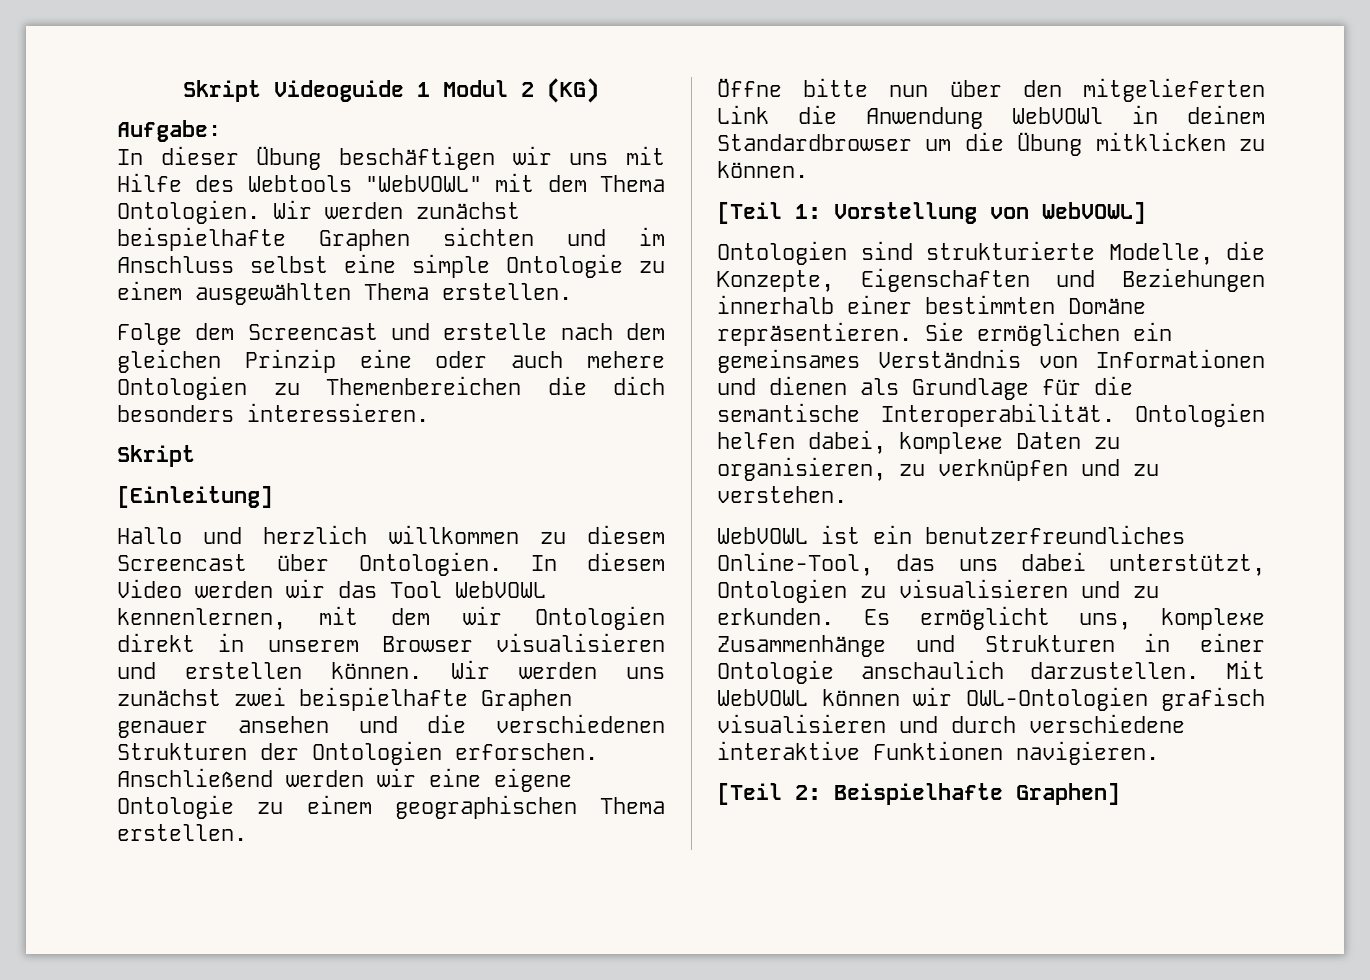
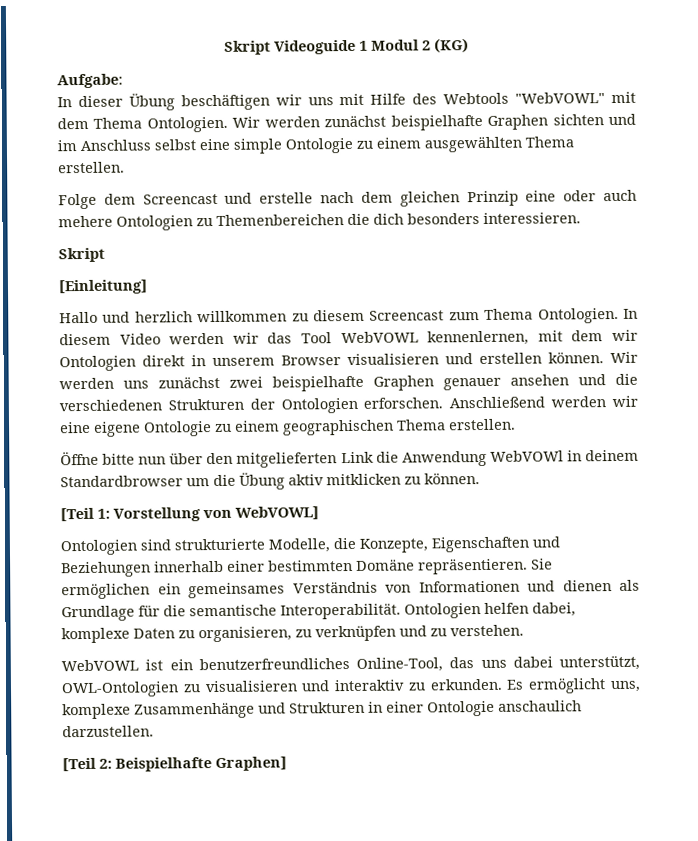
- Hallo und herzlich willkommen zu diesem Screencast über Ontologien.
+ Hallo und herzlich willkommen zu diesem Screencast zum Thema Ontologien.
- Öffne bitte nun über den mitgelieferten Link die Anwendung WebVOWl in deinem Standardbrowser um die Übung mitklicken zu können.
+ Öffne bitte nun über den mitgelieferten Link die Anwendung WebVOWl in deinem Standardbrowser um die Übung aktiv mitklicken zu können.
- WebVOWL ist ein benutzerfreundliches Online-Tool, das uns dabei unterstützt, Ontologien zu visualisieren und zu erkunden.
+ WebVOWL ist ein benutzerfreundliches Online-Tool, das uns dabei unterstützt, OWL-Ontologien zu visualisieren und interaktiv zu erkunden.
- Mit WebVOWL können wir OWL-Ontologien grafisch visualisieren und durch verschiedene interaktive Funktionen navigieren.

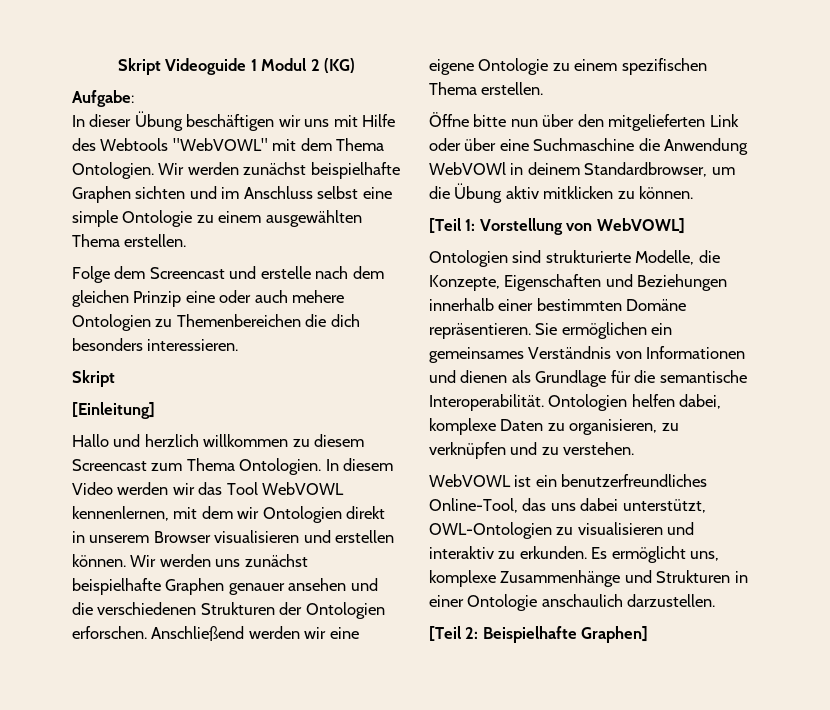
- Wir werden uns zunächst zwei beispielhafte Graphen genauer ansehen und die verschiedenen Strukturen der Ontologien erforschen.
+ Wir werden uns zunächst beispielhafte Graphen genauer ansehen und die verschiedenen Strukturen der Ontologien erforschen.
- Anschließend werden wir eine eigene Ontologie zu einem geographischen Thema erstellen.
+ Anschließend werden wir eine eigene Ontologie zu einem spezifischen Thema erstellen.
- Öffne bitte nun über den mitgelieferten Link die Anwendung WebVOWl in deinem Standardbrowser um die Übung aktiv mitklicken zu können.
+ Öffne bitte nun über den mitgelieferten Link oder über eine Suchmaschine die Anwendung WebVOWl in deinem Standardbrowser, um die Übung aktiv mitklicken zu können.

